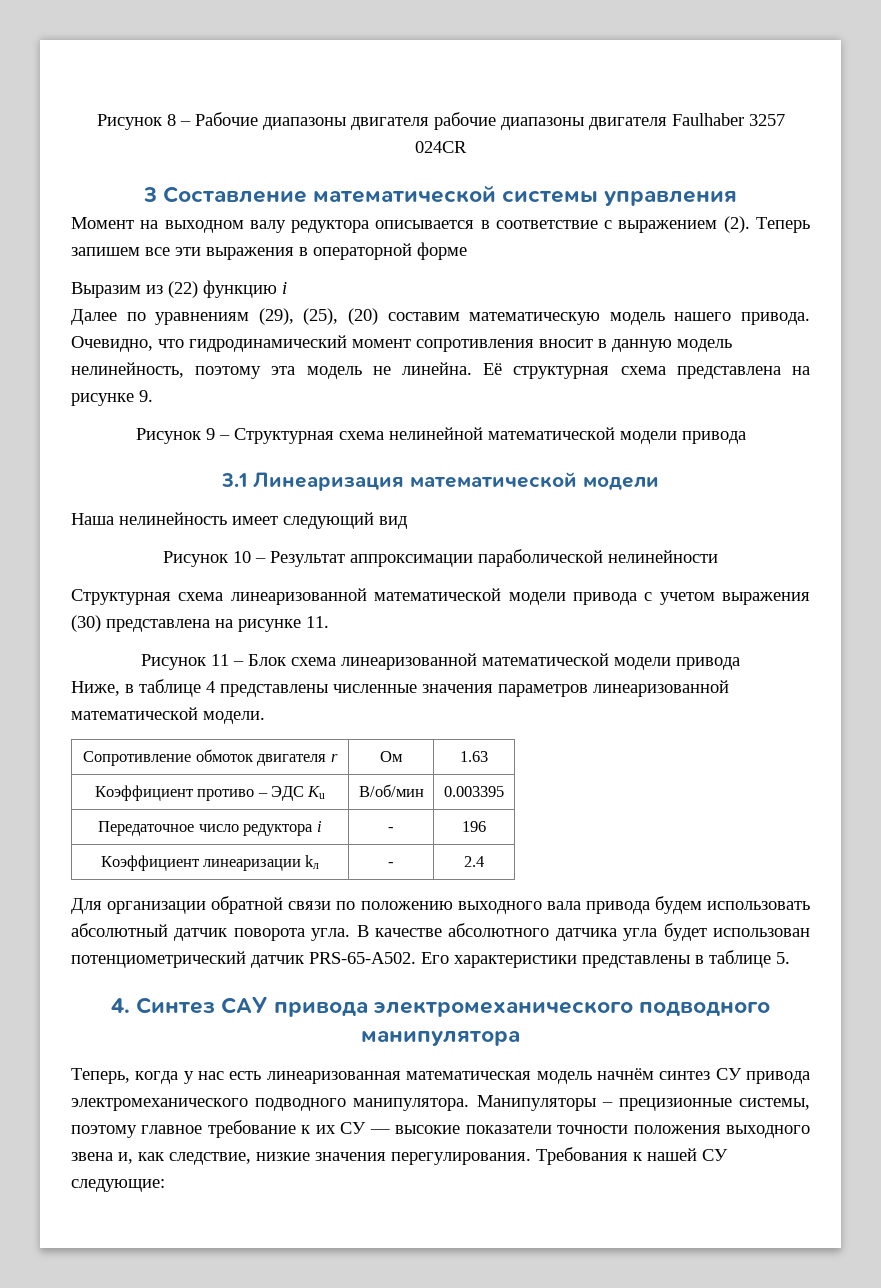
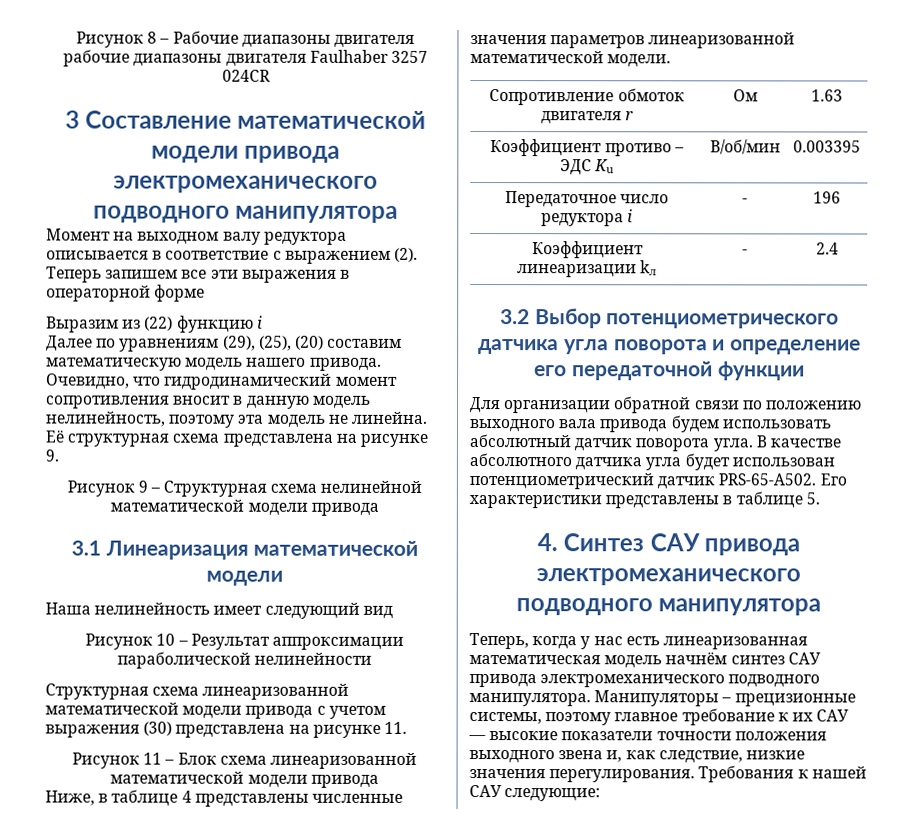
- 3 Составление математической системы управления
+ 3 Составление математической модели привода электромеханического подводного манипулятора
+ 3.2 Выбор потенциометрического датчика угла поворота и определение его передаточной функции
- Теперь, когда у нас есть линеаризованная математическая модель начнём синтез СУ привода электромеханического подводного манипулятора.
+ Теперь, когда у нас есть линеаризованная математическая модель начнём синтез САУ привода электромеханического подводного манипулятора.
- Манипуляторы – прецизионные системы, поэтому главное требование к их СУ — высокие показатели точности положения выходного звена и, как следствие, низкие значения перегулирования.
+ Манипуляторы – прецизионные системы, поэтому главное требование к их САУ — высокие показатели точности положения выходного звена и, как следствие, низкие значения перегулирования.
- Требования к нашей СУ следующие:
+ Требования к нашей САУ следующие:

